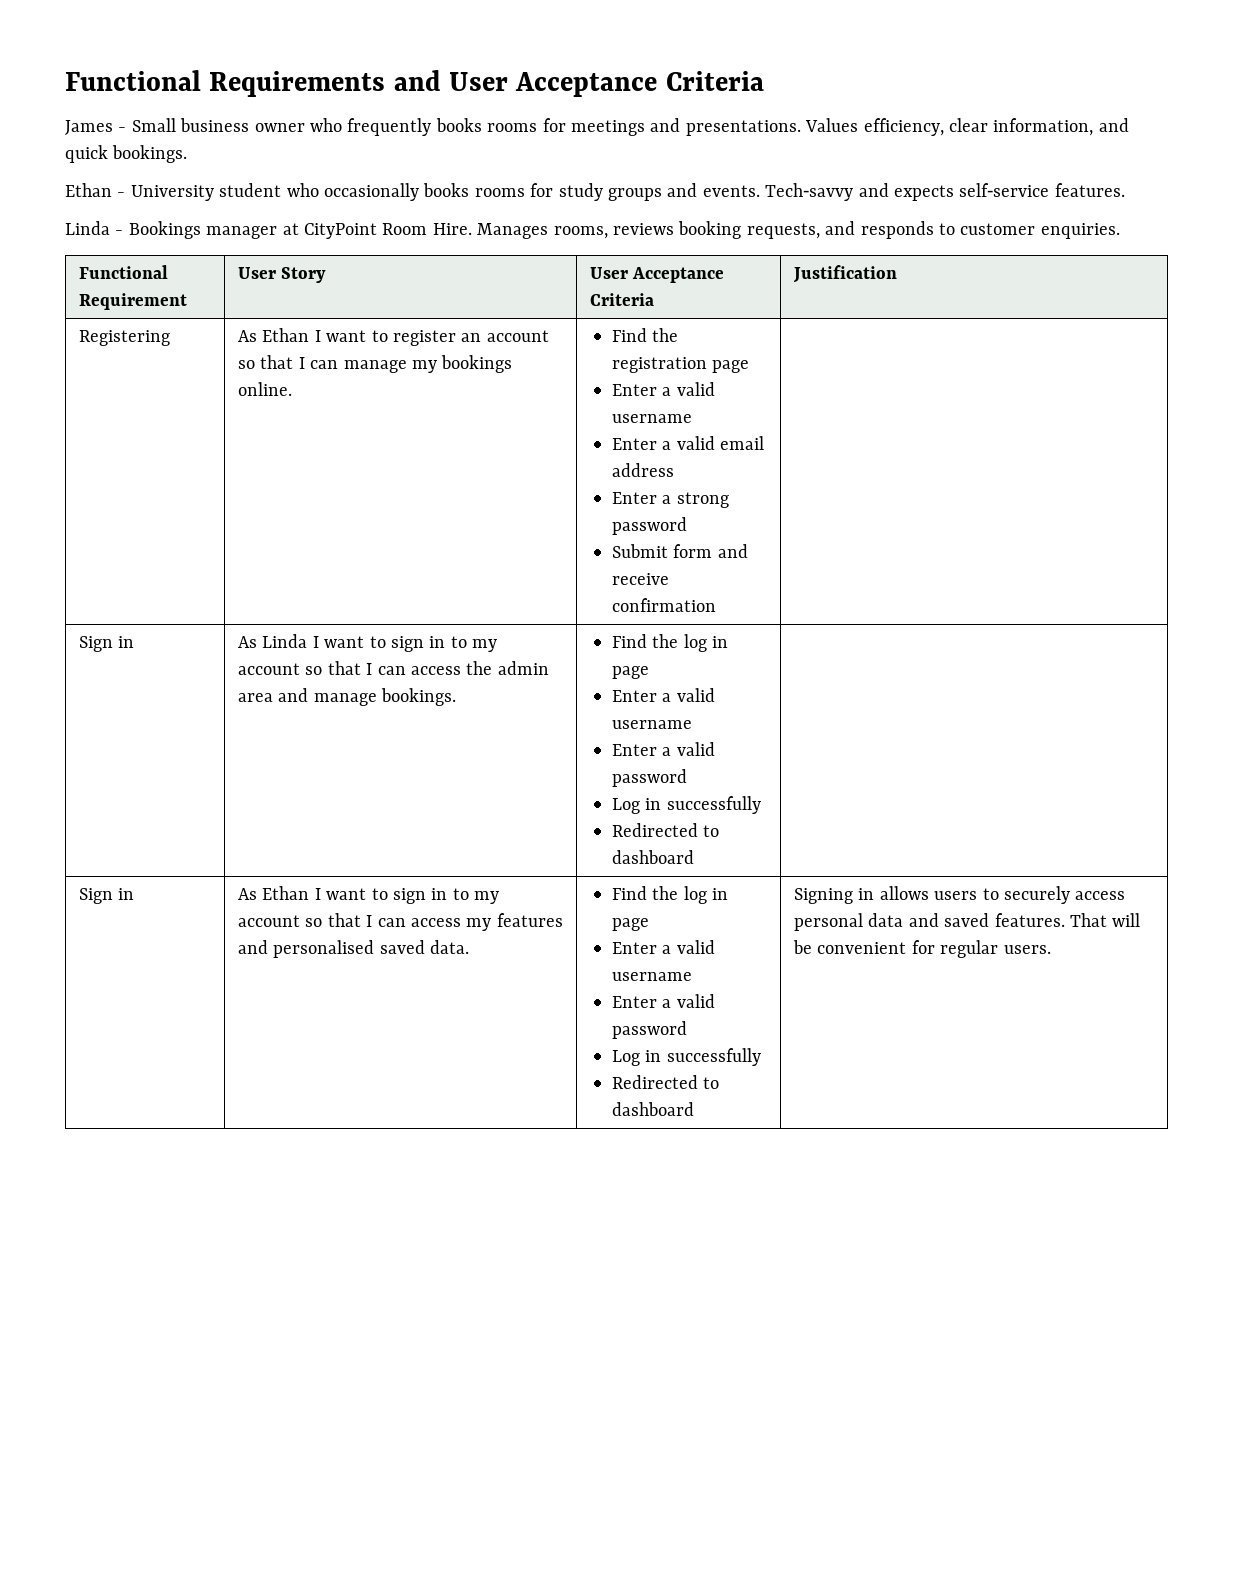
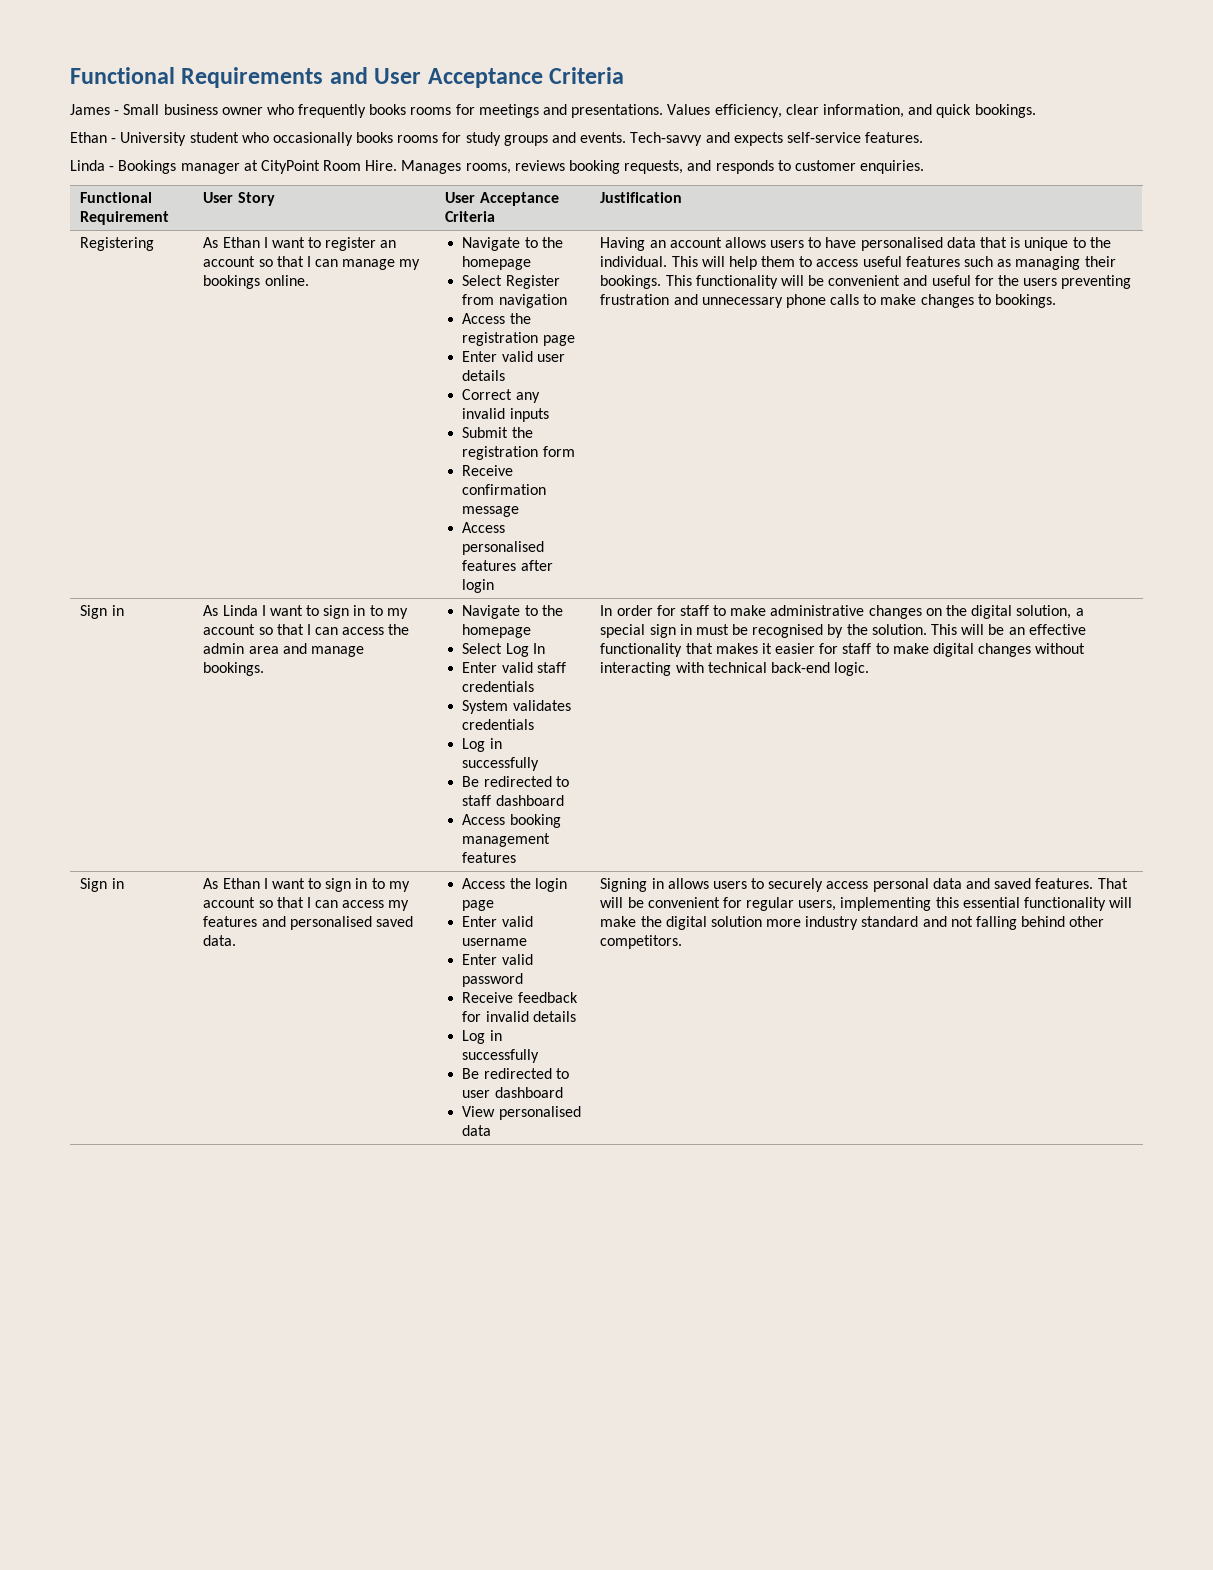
- As Ethan I want to register an account so that I can manage my bookings online. | Find the registration page
- Enter a valid username
- Enter a valid email address
- Enter a strong password
+ As Ethan I want to register an account so that I can manage my bookings online. | Navigate to the homepage
+ Select Register from navigation
+ Access the registration page
+ Enter valid user details
+ Correct any invalid inputs
- Submit form and receive confirmation
+ Submit the registration form
+ Receive confirmation message
+ Access personalised features after login | Having an account allows users to have personalised data that is unique to the individual. This will help them to access useful features such as managing their bookings. This functionality will be convenient and useful for the users preventing frustration and unnecessary phone calls to make changes to bookings.
- As Linda I want to sign in to my account so that I can access the admin area and manage bookings. | Find the log in page
- Enter a valid username
- Enter a valid password
+ As Linda I want to sign in to my account so that I can access the admin area and manage bookings. | Navigate to the homepage
+ Select Log In
+ Enter valid staff credentials
+ System validates credentials
  Log in successfully
- Redirected to dashboard
+ Be redirected to staff dashboard
+ Access booking management features | In order for staff to make administrative changes on the digital solution, a special sign in must be recognised by the solution. This will be an effective functionality that makes it easier for staff to make digital changes without interacting with technical back-end logic.
- As Ethan I want to sign in to my account so that I can access my features and personalised saved data. | Find the log in page
- Enter a valid username
- Enter a valid password
+ As Ethan I want to sign in to my account so that I can access my features and personalised saved data. | Access the login page
+ Enter valid username
+ Enter valid password
+ Receive feedback for invalid details
  Log in successfully
- Redirected to dashboard
+ Be redirected to user dashboard
+ View personalised data
- That will be convenient for regular users.
+ That will be convenient for regular users, implementing this essential functionality will make the digital solution more industry standard and not falling behind other competitors.

